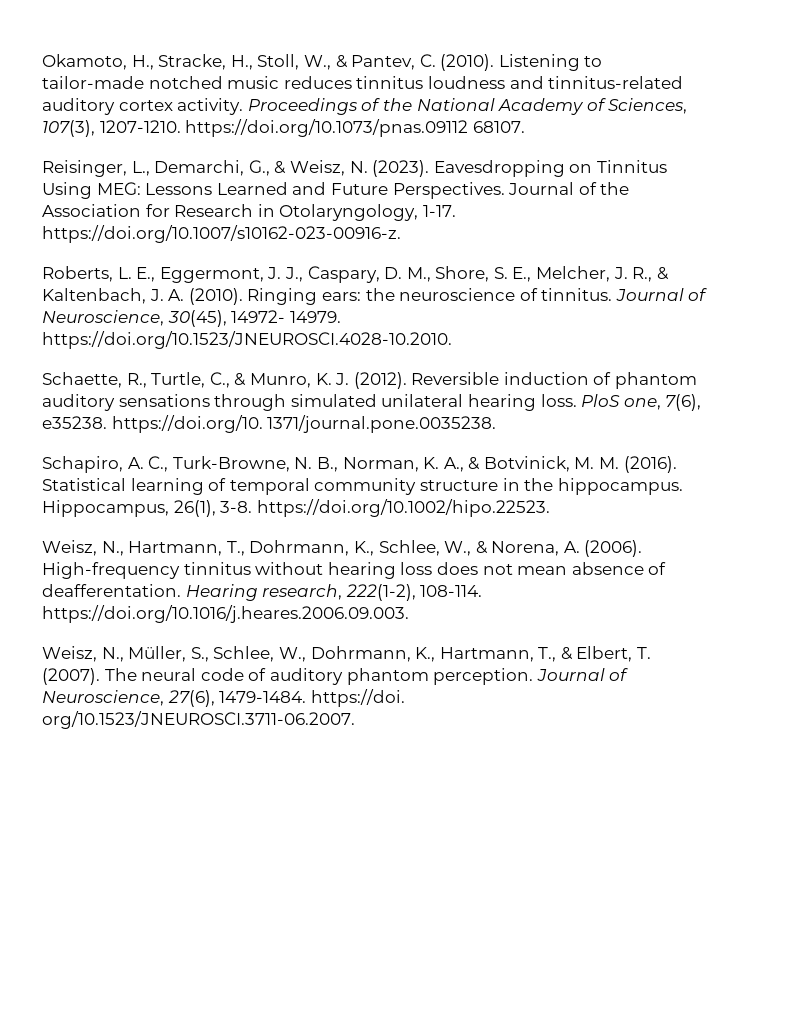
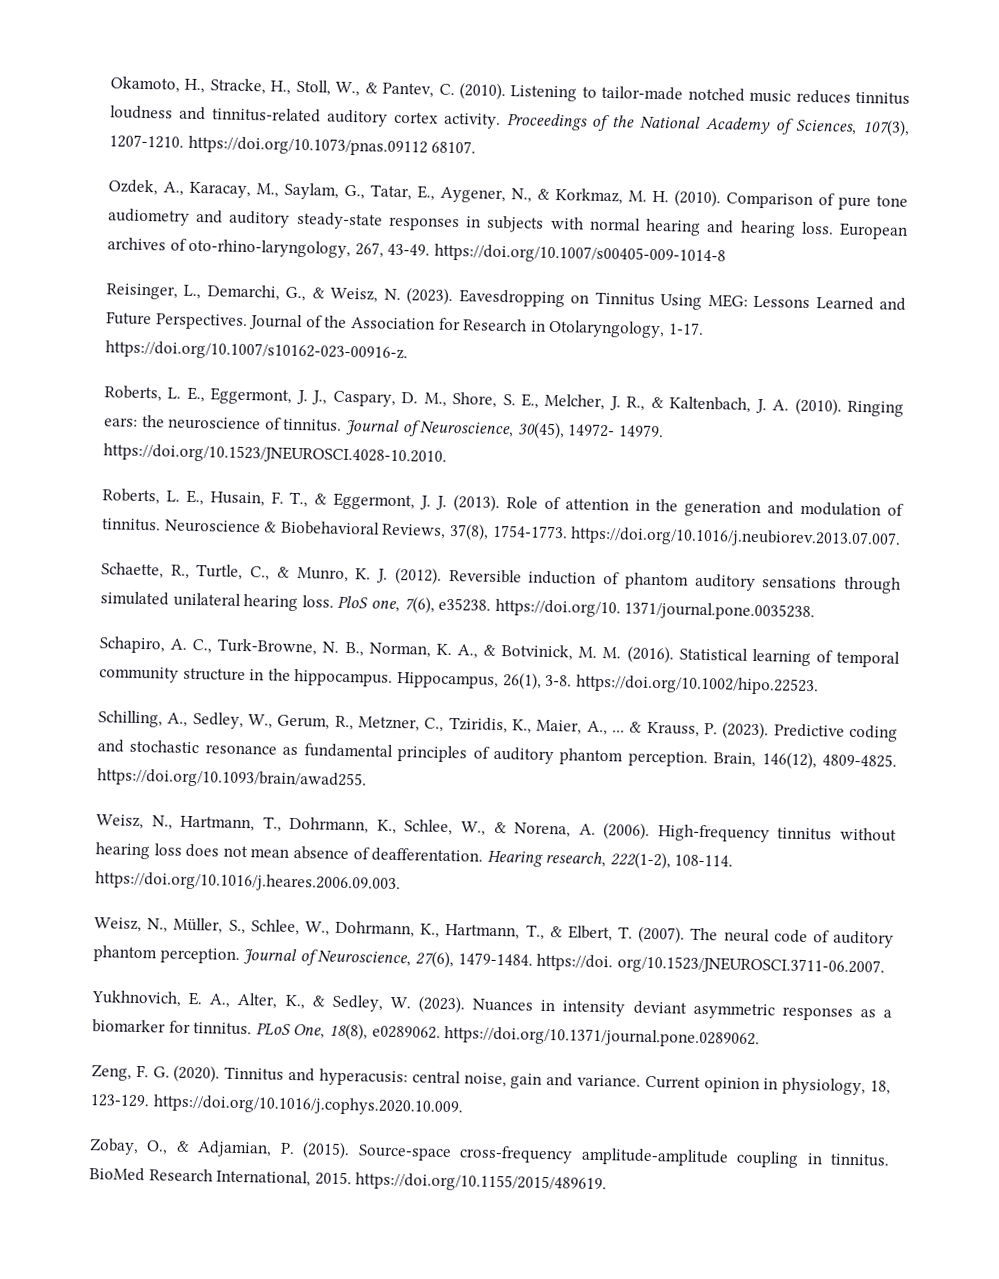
+ Ozdek, A., Karacay, M., Saylam, G., Tatar, E., Aygener, N., & Korkmaz, M. H. (2010). Comparison of pure tone audiometry and auditory steady-state responses in subjects with normal hearing and hearing loss. European archives of oto-rhino-laryngology, 267, 43-49. https://doi.org/10.1007/s00405-009-1014-8
+ Roberts, L. E., Husain, F. T., & Eggermont, J. J. (2013). Role of attention in the generation and modulation of tinnitus. Neuroscience & Biobehavioral Reviews, 37(8), 1754-1773. https://doi.org/10.1016/j.neubiorev.2013.07.007.
+ Schilling, A., Sedley, W., Gerum, R., Metzner, C., Tziridis, K., Maier, A., ... & Krauss, P. (2023). Predictive coding and stochastic resonance as fundamental principles of auditory phantom perception. Brain, 146(12), 4809-4825. https://doi.org/10.1093/brain/awad255.
+ Yukhnovich, E. A., Alter, K., & Sedley, W. (2023). Nuances in intensity deviant asymmetric responses as a biomarker for tinnitus. PLoS One, 18(8), e0289062. https://doi.org/10.1371/journal.pone.0289062.
+ Zeng, F. G. (2020). Tinnitus and hyperacusis: central noise, gain and variance. Current opinion in physiology, 18, 123-129. https://doi.org/10.1016/j.cophys.2020.10.009.
+ Zobay, O., & Adjamian, P. (2015). Source-space cross-frequency amplitude-amplitude coupling in tinnitus. BioMed Research International, 2015. https://doi.org/10.1155/2015/489619.

